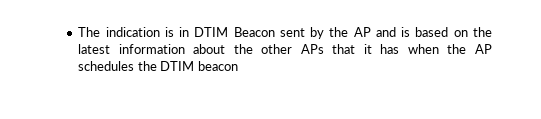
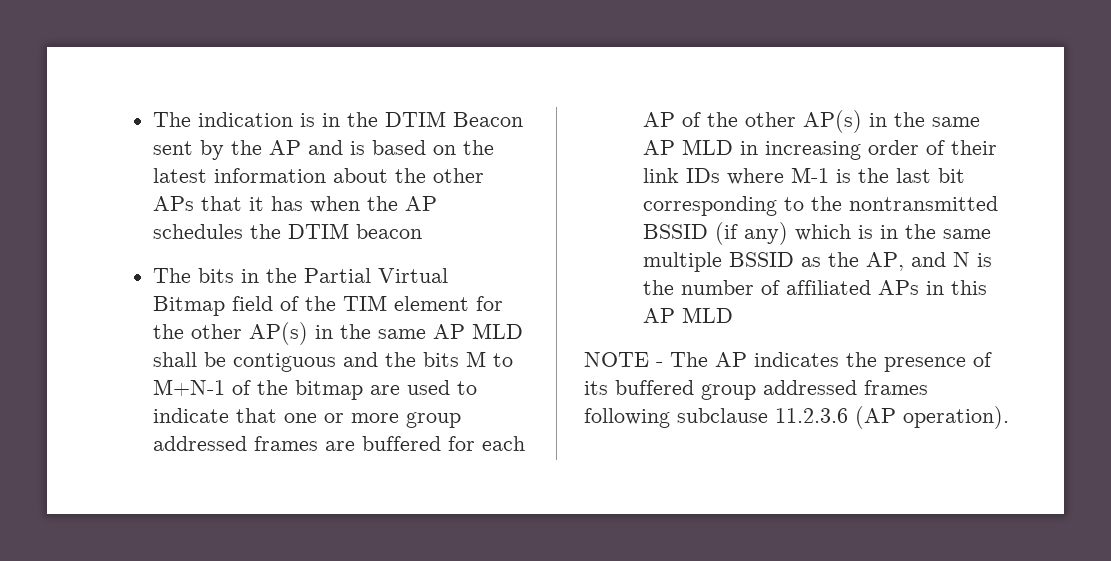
- The indication is in DTIM Beacon sent by the AP and is based on the latest information about the other APs that it has when the AP schedules the DTIM beacon
+ The indication is in the DTIM Beacon sent by the AP and is based on the latest information about the other APs that it has when the AP schedules the DTIM beacon
+ The bits in the Partial Virtual Bitmap field of the TIM element for the other AP(s) in the same AP MLD shall be contiguous and the bits M to M+N-1 of the bitmap are used to indicate that one or more group addressed frames are buffered for each AP of the other AP(s) in the same AP MLD in increasing order of their link IDs where M-1 is the last bit corresponding to the nontransmitted BSSID (if any) which is in the same multiple BSSID as the AP, and N is the number of affiliated APs in this AP MLD
+ NOTE - The AP indicates the presence of its buffered group addressed frames following subclause 11.2.3.6 (AP operation).

